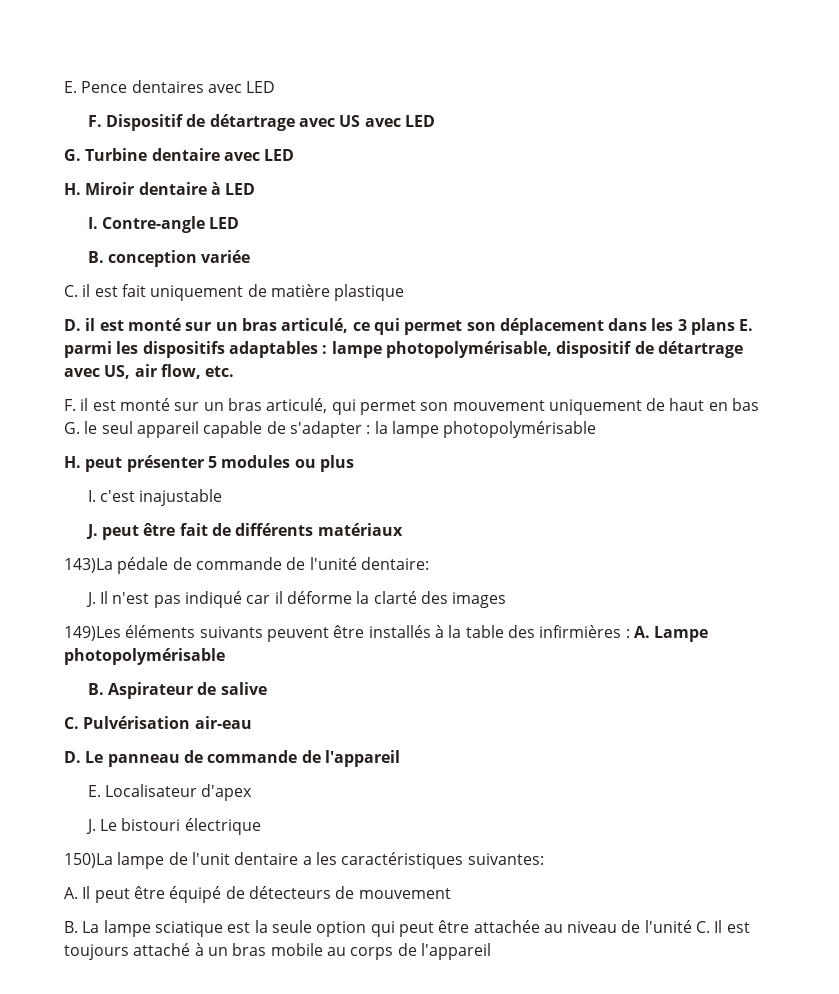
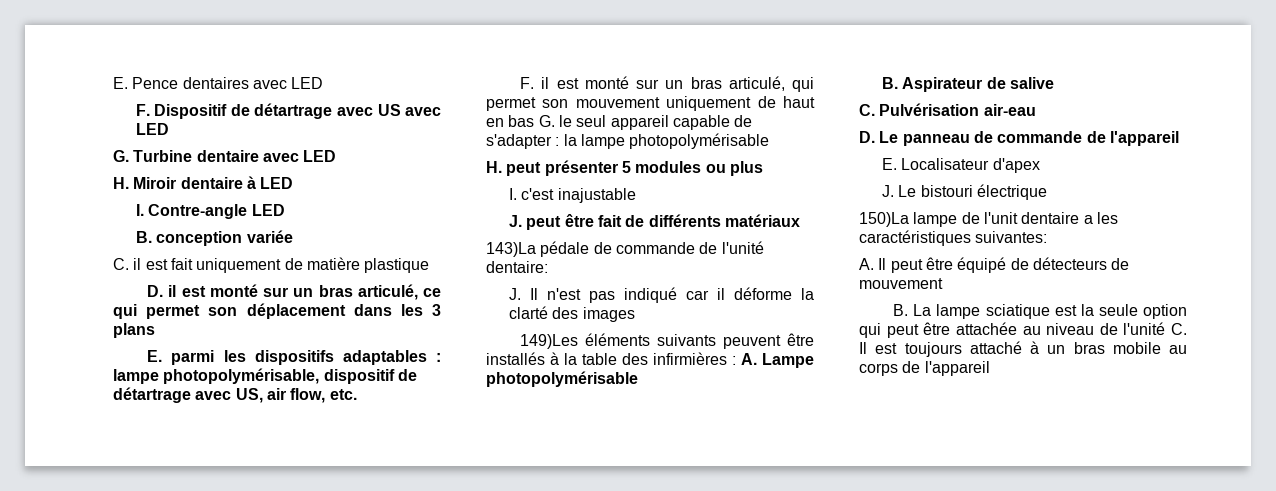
- D. il est monté sur un bras articulé, ce qui permet son déplacement dans les 3 plans E. parmi les dispositifs adaptables : lampe photopolymérisable, dispositif de détartrage avec US, air flow, etc.
+ D. il est monté sur un bras articulé, ce qui permet son déplacement dans les 3 plans
+ E. parmi les dispositifs adaptables : lampe photopolymérisable, dispositif de détartrage avec US, air flow, etc.

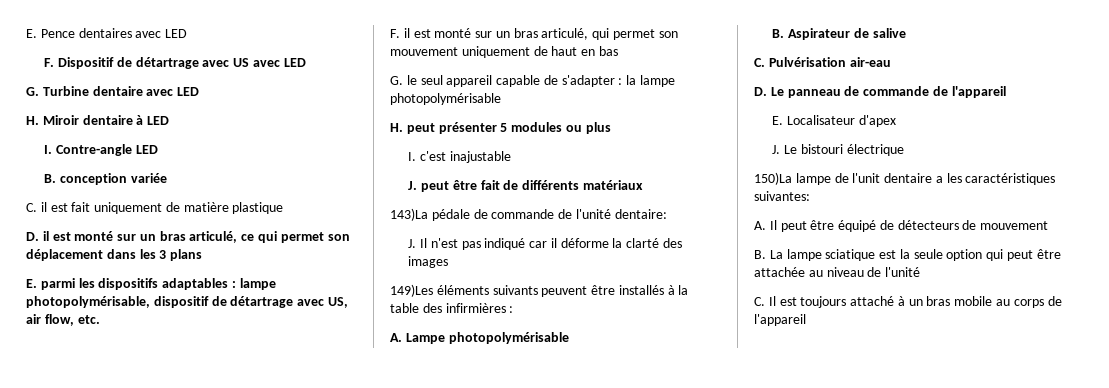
- F. il est monté sur un bras articulé, qui permet son mouvement uniquement de haut en bas G. le seul appareil capable de s'adapter : la lampe photopolymérisable
+ F. il est monté sur un bras articulé, qui permet son mouvement uniquement de haut en bas
+ G. le seul appareil capable de s'adapter : la lampe photopolymérisable
- 149)Les éléments suivants peuvent être installés à la table des infirmières : A. Lampe photopolymérisable
+ 149)Les éléments suivants peuvent être installés à la table des infirmières :
+ A. Lampe photopolymérisable
- B. La lampe sciatique est la seule option qui peut être attachée au niveau de l'unité C. Il est toujours attaché à un bras mobile au corps de l'appareil
+ B. La lampe sciatique est la seule option qui peut être attachée au niveau de l'unité
+ C. Il est toujours attaché à un bras mobile au corps de l'appareil

